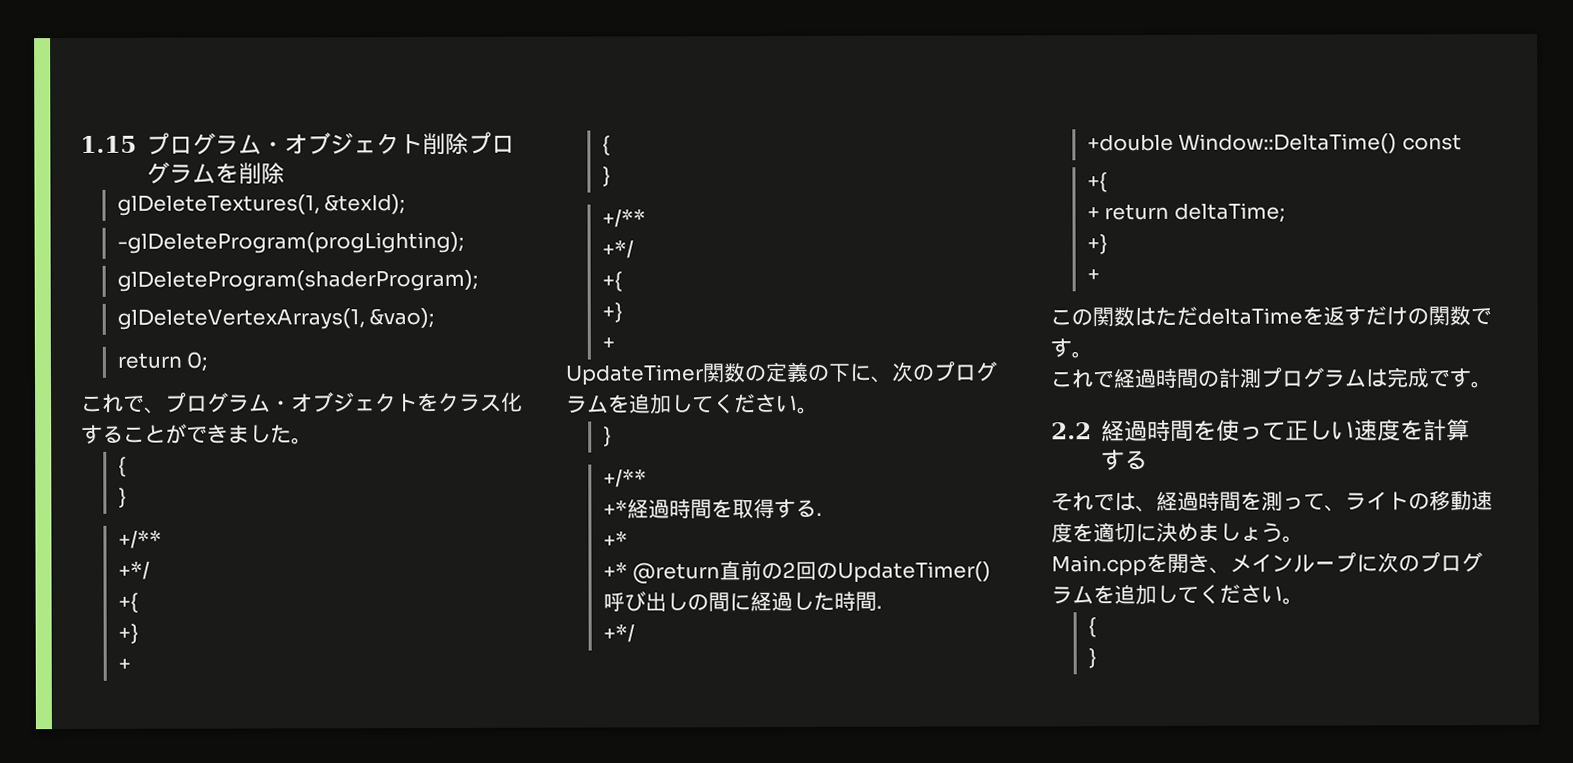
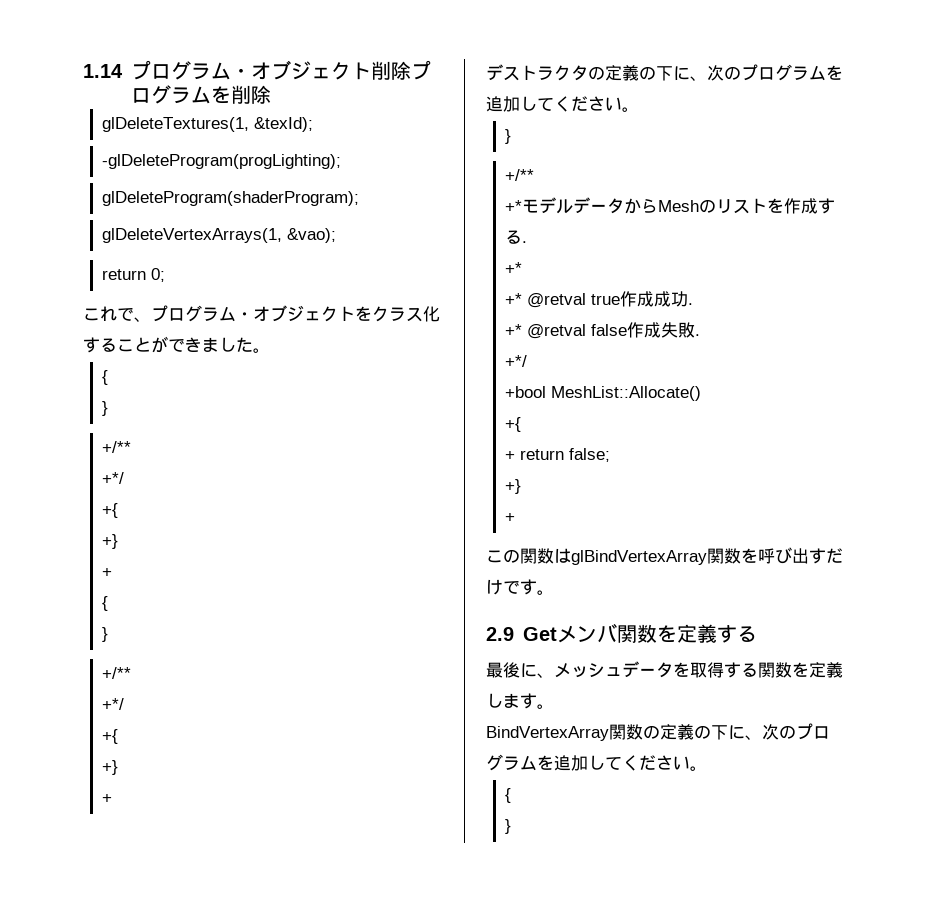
- 1.15プログラム・オブジェクト削除プログラムを削除
+ 1.14プログラム・オブジェクト削除プログラムを削除
- UpdateTimer関数の定義の下に、次のプログラムを追加してください。
+ デストラクタの定義の下に、次のプログラムを追加してください。
- +*経過時間を取得する.
+ +*モデルデータからMeshのリストを作成する.
  +*
- +* @return直前の2回のUpdateTimer()呼び出しの間に経過した時間.
+ +* @retval true作成成功.
+ +* @retval false作成失敗.
- +double Window::DeltaTime() const
+ +bool MeshList::Allocate()
- + return deltaTime;
+ + return false;
- この関数はただdeltaTimeを返すだけの関数です。
- これで経過時間の計測プログラムは完成です。
- 2.2経過時間を使って正しい速度を計算する
- それでは、経過時間を測って、ライトの移動速度を適切に決めましょう。
- Main.cppを開き、メインループに次のプログラムを追加してください。
+ この関数はglBindVertexArray関数を呼び出すだけです。
+ 2.9 Getメンバ関数を定義する
+ 最後に、メッシュデータを取得する関数を定義します。
+ BindVertexArray関数の定義の下に、次のプログラムを追加してください。

